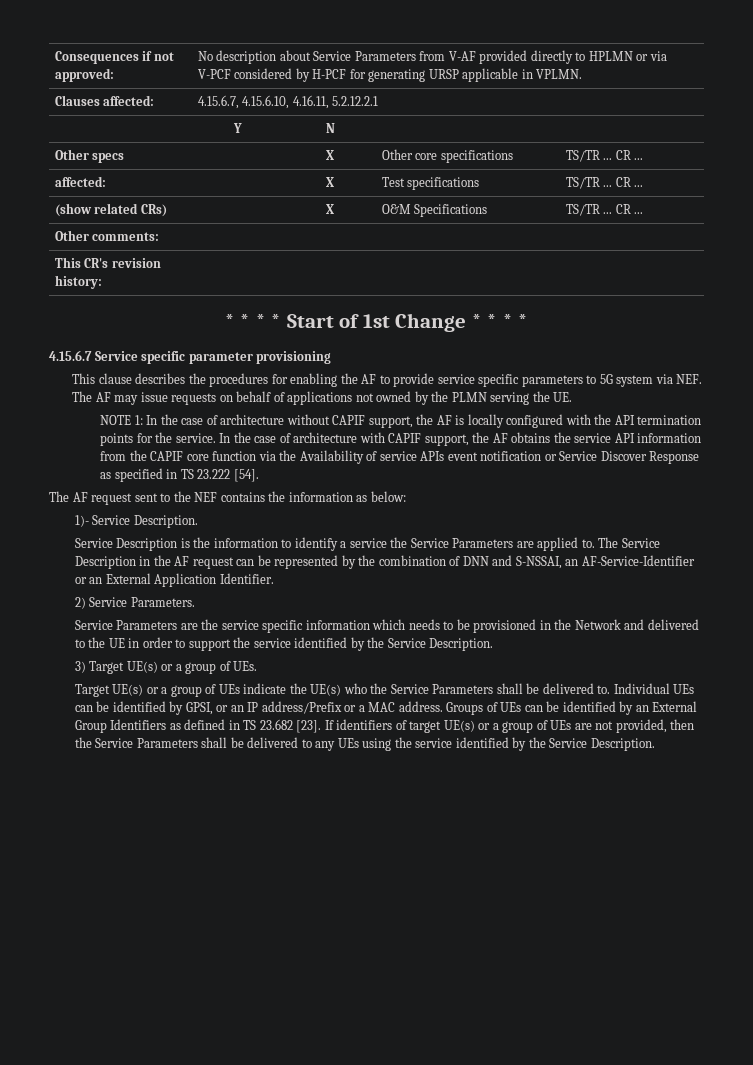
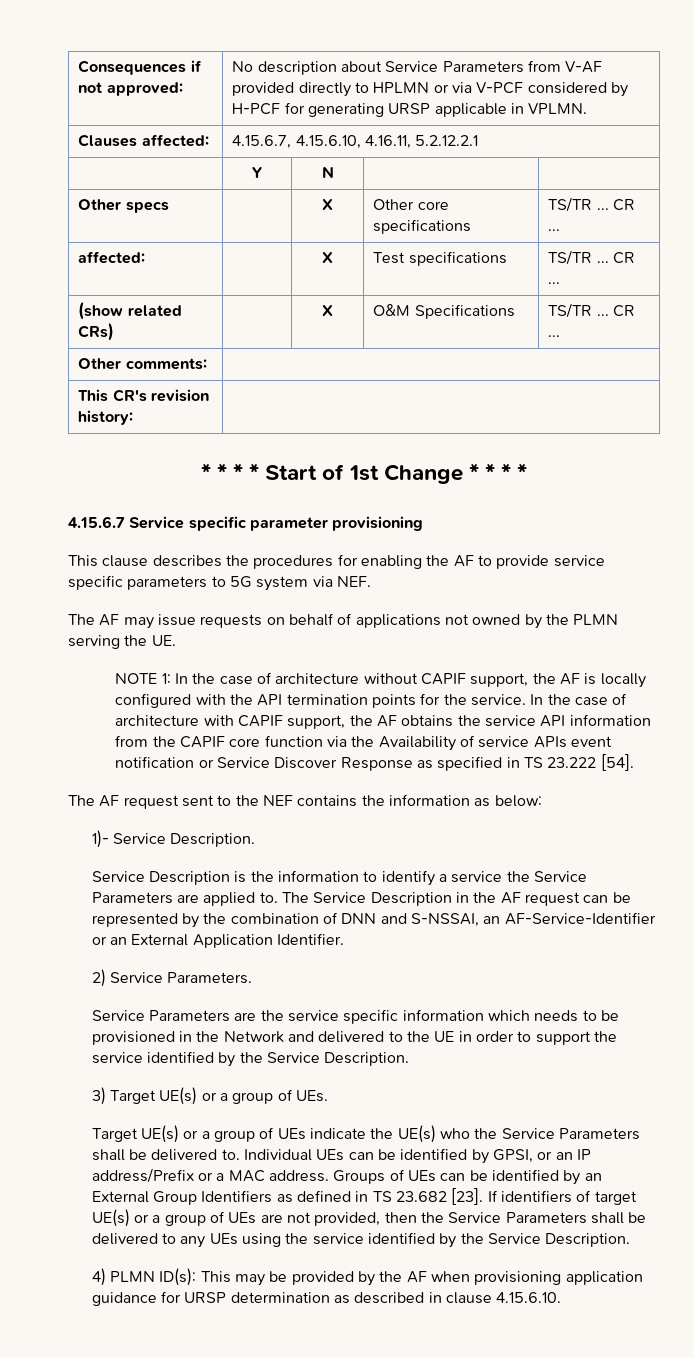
+ 4) PLMN ID(s): This may be provided by the AF when provisioning application guidance for URSP determination as described in clause 4.15.6.10.

